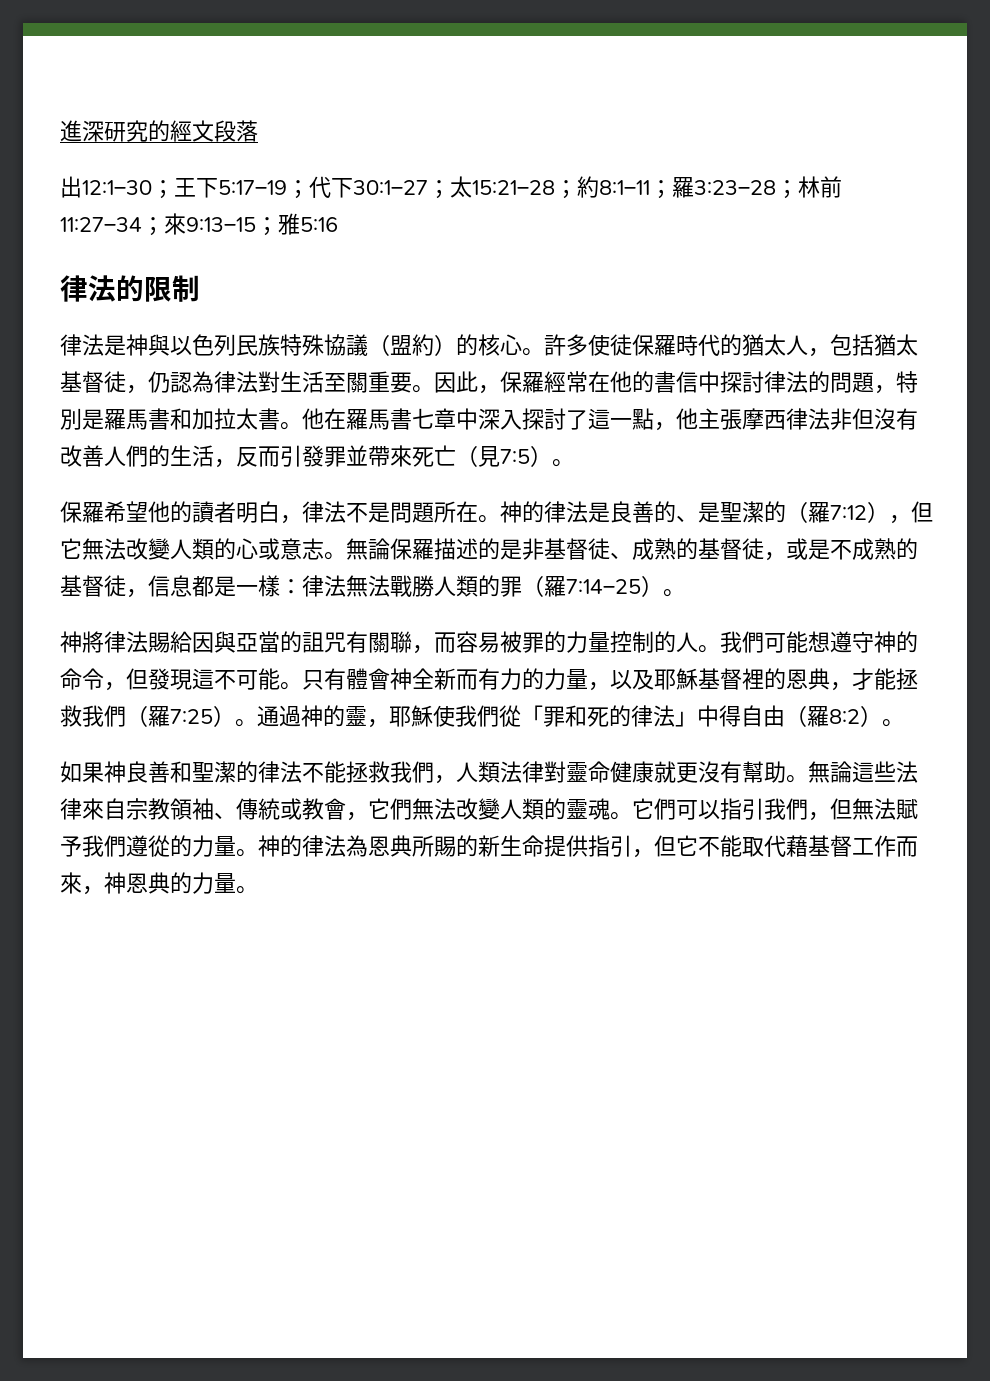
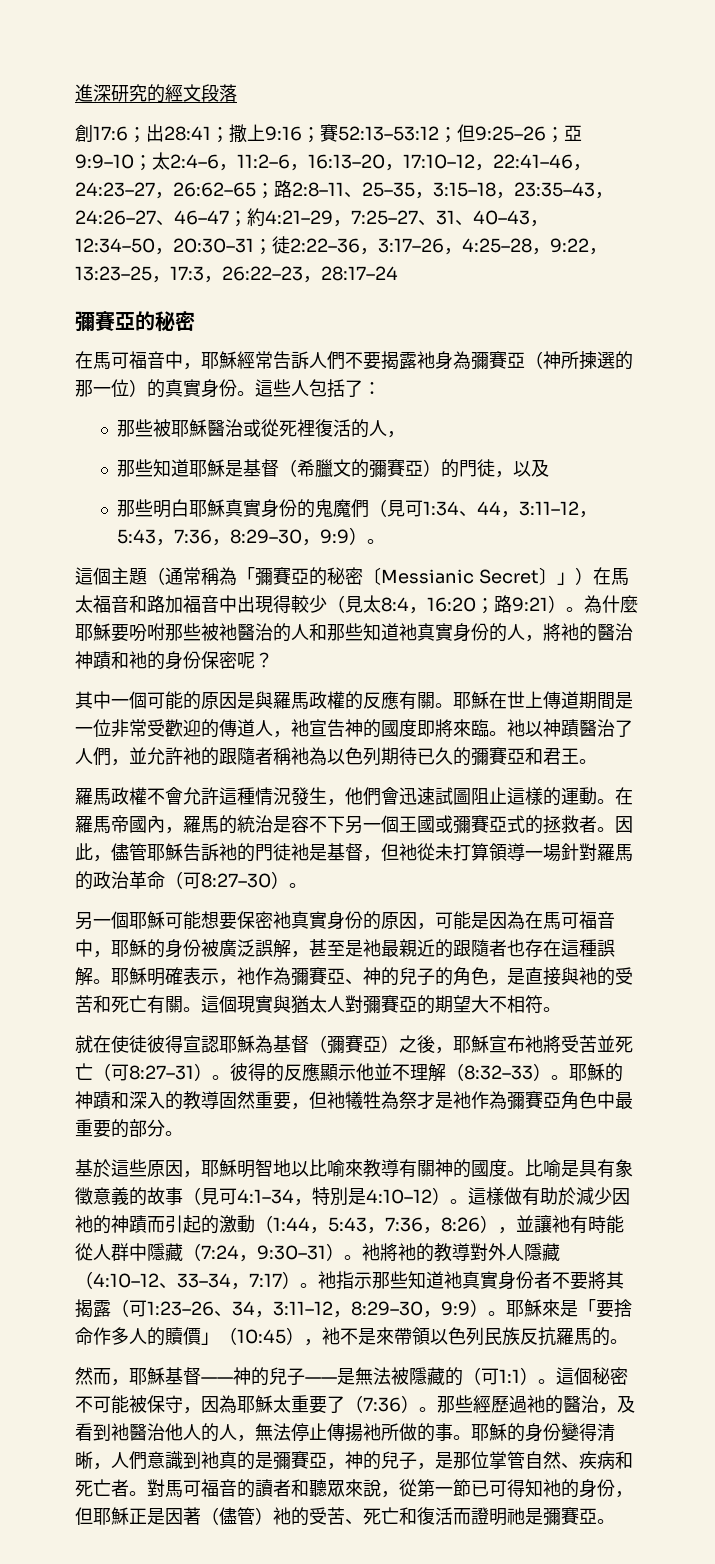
- 出12:1–30；王下5:17–19；代下30:1–27；太15:21–28；約8:1–11；羅3:23–28；林前11:27–34；來9:13–15；雅5:16
- 律法的限制
- 律法是神與以色列民族特殊協議（盟約）的核心。許多使徒保羅時代的猶太人，包括猶太基督徒，仍認為律法對生活至關重要。因此，保羅經常在他的書信中探討律法的問題，特別是羅馬書和加拉太書。他在羅馬書七章中深入探討了這一點，他主張摩西律法非但沒有改善人們的生活，反而引發罪並帶來死亡（見7:5）。
- 保羅希望他的讀者明白，律法不是問題所在。神的律法是良善的、是聖潔的（羅7:12），但它無法改變人類的心或意志。無論保羅描述的是非基督徒、成熟的基督徒，或是不成熟的基督徒，信息都是一樣：律法無法戰勝人類的罪（羅7:14–25）。
- 神將律法賜給因與亞當的詛咒有關聯，而容易被罪的力量控制的人。我們可能想遵守神的命令，但發現這不可能。只有體會神全新而有力的力量，以及耶穌基督裡的恩典，才能拯救我們（羅7:25）。通過神的靈，耶穌使我們從「罪和死的律法」中得自由（羅8:2）。
- 如果神良善和聖潔的律法不能拯救我們，人類法律對靈命健康就更沒有幫助。無論這些法律來自宗教領袖、傳統或教會，它們無法改變人類的靈魂。它們可以指引我們，但無法賦予我們遵從的力量。神的律法為恩典所賜的新生命提供指引，但它不能取代藉基督工作而來，神恩典的力量。
+ 創17:6；出28:41；撒上9:16；賽52:13–53:12；但9:25–26；亞9:9–10；太2:4–6，11:2–6，16:13–20，17:10–12，22:41–46，24:23–27，26:62–65；路2:8–11、25–35，3:15–18，23:35–43，24:26–27、46–47；約4:21–29，7:25–27、31、40–43，12:34–50，20:30–31；徒2:22–36，3:17–26，4:25–28，9:22，13:23–25，17:3，26:22–23，28:17–24
+ 彌賽亞的秘密
+ 在馬可福音中，耶穌經常告訴人們不要揭露衪身為彌賽亞（神所揀選的那一位）的真實身份。這些人包括了：
+ 那些被耶穌醫治或從死裡復活的人，
+ 那些知道耶穌是基督（希臘文的彌賽亞）的門徒，以及
+ 那些明白耶穌真實身份的鬼魔們（見可1:34、44，3:11–12，5:43，7:36，8:29–30，9:9）。
+ 這個主題（通常稱為「彌賽亞的秘密〔Messianic Secret〕」）在馬太福音和路加福音中出現得較少（見太8:4，16:20；路9:21）。為什麼耶穌要吩咐那些被衪醫治的人和那些知道衪真實身份的人，將衪的醫治神蹟和衪的身份保密呢？
+ 其中一個可能的原因是與羅馬政權的反應有關。耶穌在世上傳道期間是一位非常受歡迎的傳道人，衪宣告神的國度即將來臨。衪以神蹟醫治了人們，並允許衪的跟隨者稱衪為以色列期待已久的彌賽亞和君王。
+ 羅馬政權不會允許這種情況發生，他們會迅速試圖阻止這樣的運動。在羅馬帝國內，羅馬的統治是容不下另一個王國或彌賽亞式的拯救者。因此，儘管耶穌告訴衪的門徒衪是基督，但衪從未打算領導一場針對羅馬的政治革命（可8:27–30）。
+ 另一個耶穌可能想要保密衪真實身份的原因，可能是因為在馬可福音中，耶穌的身份被廣泛誤解，甚至是衪最親近的跟隨者也存在這種誤解。耶穌明確表示，衪作為彌賽亞、神的兒子的角色，是直接與衪的受苦和死亡有關。這個現實與猶太人對彌賽亞的期望大不相符。
+ 就在使徒彼得宣認耶穌為基督（彌賽亞）之後，耶穌宣布衪將受苦並死亡（可8:27–31）。彼得的反應顯示他並不理解（8:32–33）。耶穌的神蹟和深入的教導固然重要，但衪犧牲為祭才是衪作為彌賽亞角色中最重要的部分。
+ 基於這些原因，耶穌明智地以比喻來教導有關神的國度。比喻是具有象徵意義的故事（見可4:1–34，特別是4:10–12）。這樣做有助於減少因衪的神蹟而引起的激動（1:44，5:43，7:36，8:26），並讓衪有時能從人群中隱藏（7:24，9:30–31）。衪將衪的教導對外人隱藏（4:10–12、33–34，7:17）。衪指示那些知道衪真實身份者不要將其揭露（可1:23–26、34，3:11–12，8:29–30，9:9）。耶穌來是「要捨命作多人的贖價」（10:45），衪不是來帶領以色列民族反抗羅馬的。
+ 然而，耶穌基督——神的兒子——是無法被隱藏的（可1:1）。這個秘密不可能被保守，因為耶穌太重要了（7:36）。那些經歷過衪的醫治，及看到衪醫治他人的人，無法停止傳揚衪所做的事。耶穌的身份變得清晰，人們意識到衪真的是彌賽亞，神的兒子，是那位掌管自然、疾病和死亡者。對馬可福音的讀者和聽眾來說，從第一節已可得知衪的身份，但耶穌正是因著（儘管）衪的受苦、死亡和復活而證明祂是彌賽亞。

